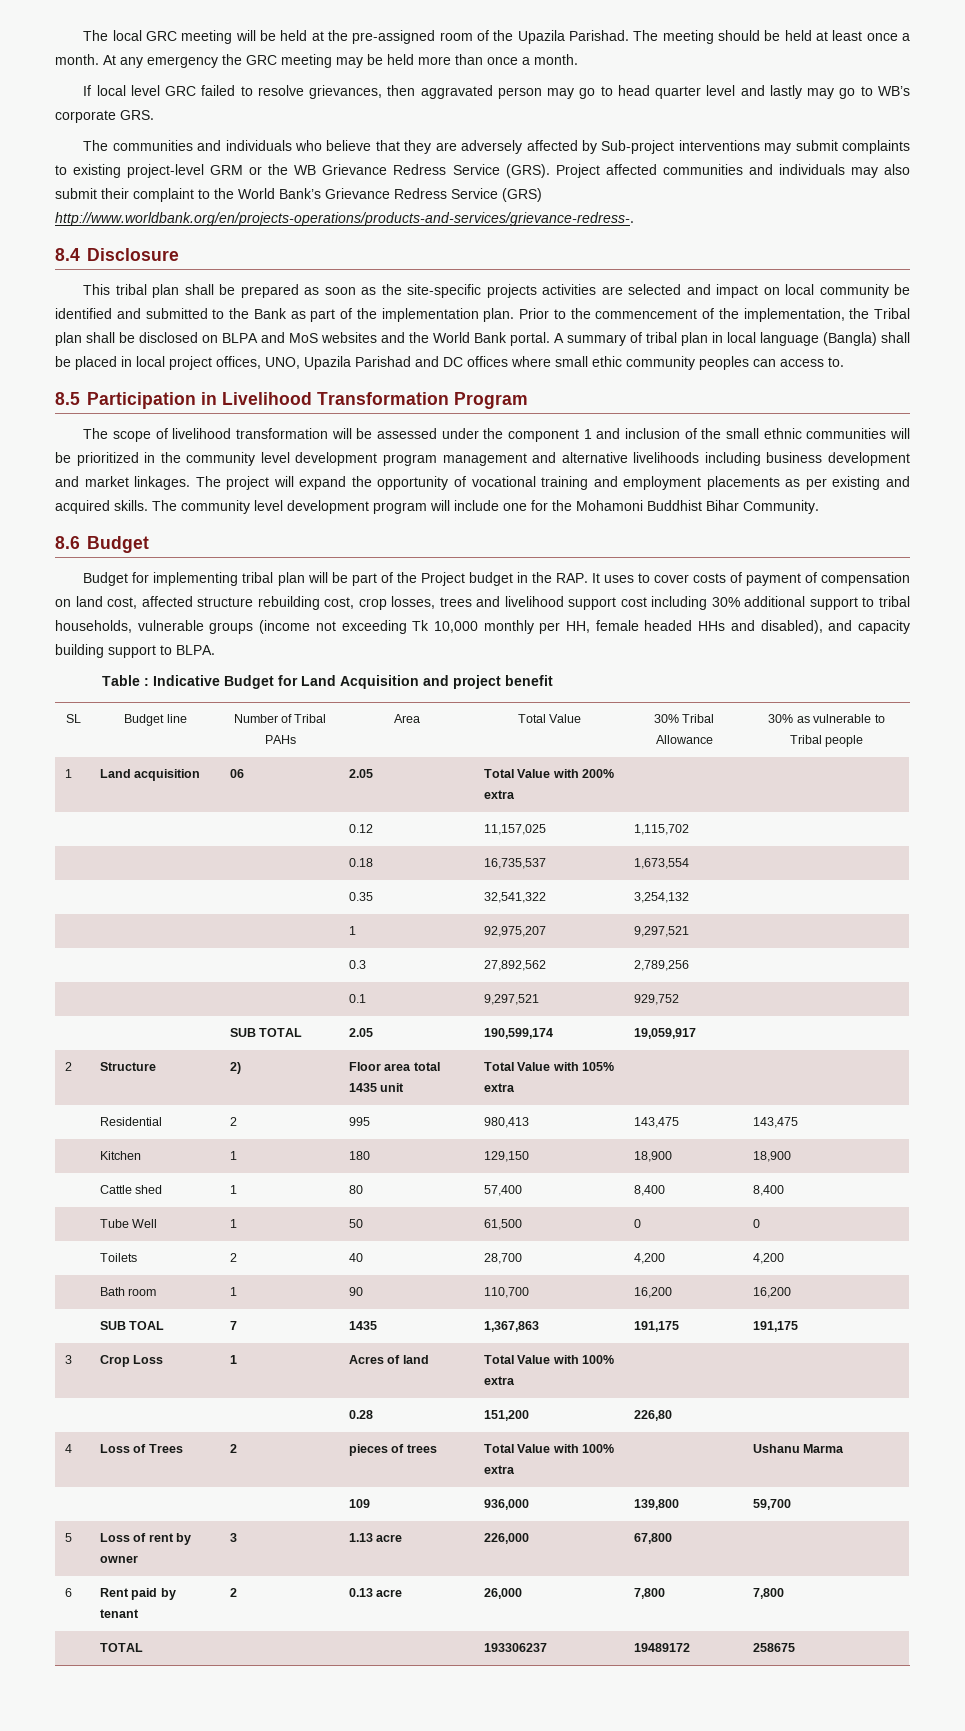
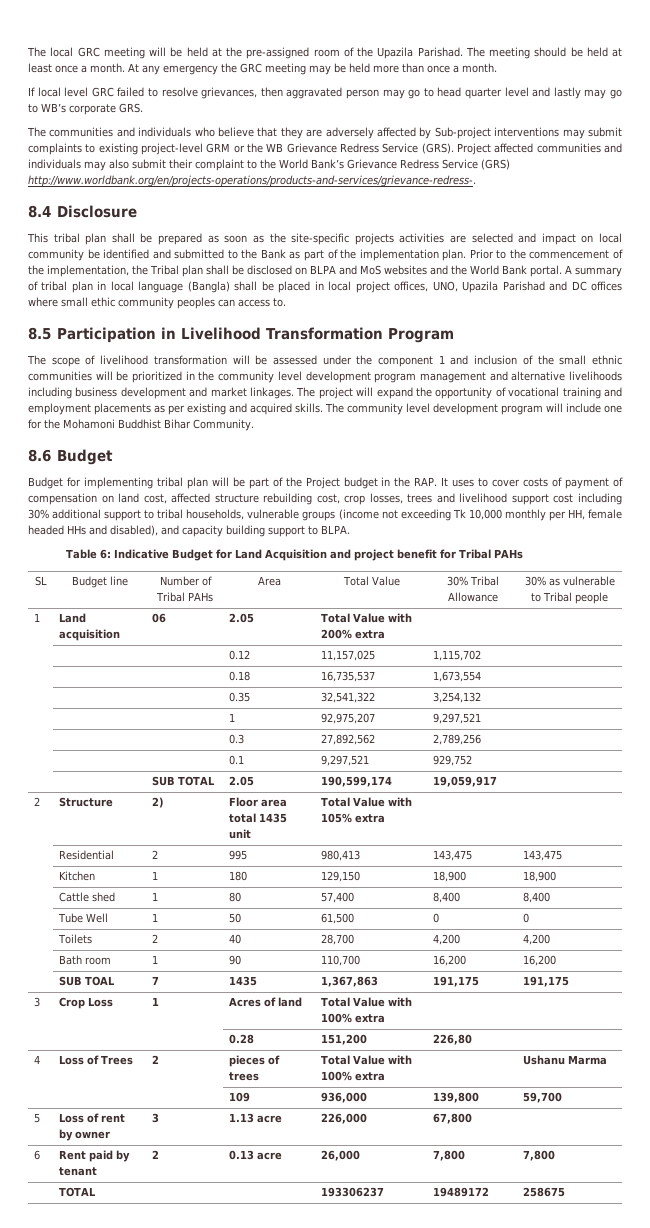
- Table : Indicative Budget for Land Acquisition and project benefit
+ Table 6: Indicative Budget for Land Acquisition and project benefit for Tribal PAHs

